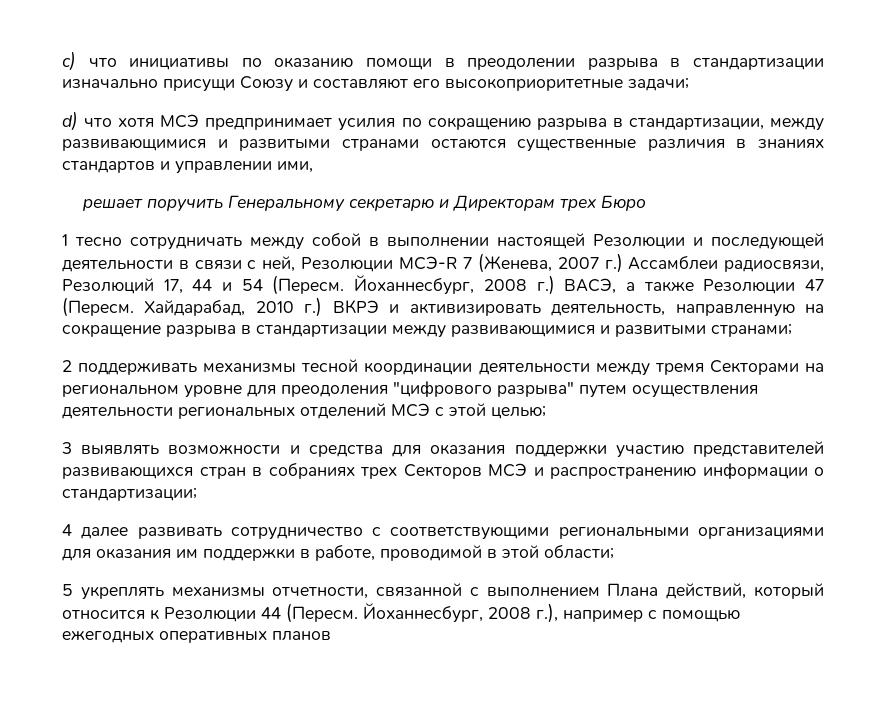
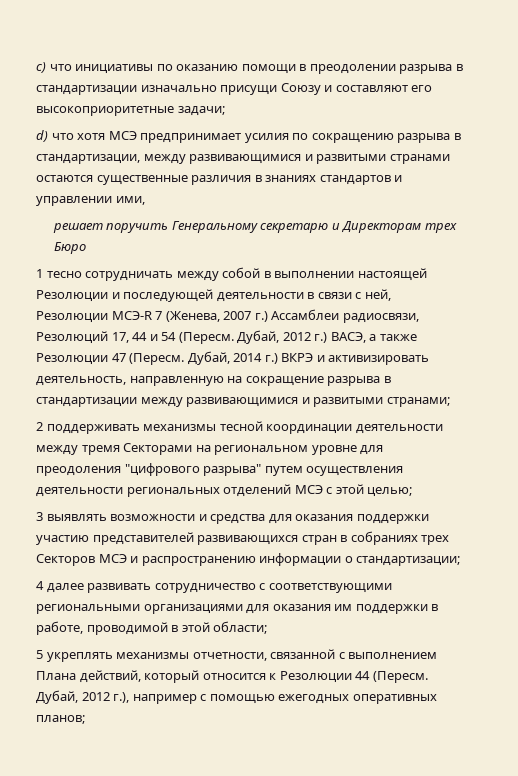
- Йоханнесбург, 2008 г.) ВАСЭ, а также Резолюции 47 (Пересм.
+ Дубай, 2012 г.) ВАСЭ, а также Резолюции 47 (Пересм.
- Хайдарабад, 2010 г.) ВКРЭ и активизировать деятельность, направленную на сокращение разрыва в стандартизации между развивающимися и развитыми странами;
+ Дубай, 2014 г.) ВКРЭ и активизировать деятельность, направленную на сокращение разрыва в стандартизации между развивающимися и развитыми странами;
- Йоханнесбург, 2008 г.), например с помощью ежегодных оперативных планов
+ Дубай, 2012 г.), например с помощью ежегодных оперативных планов;

